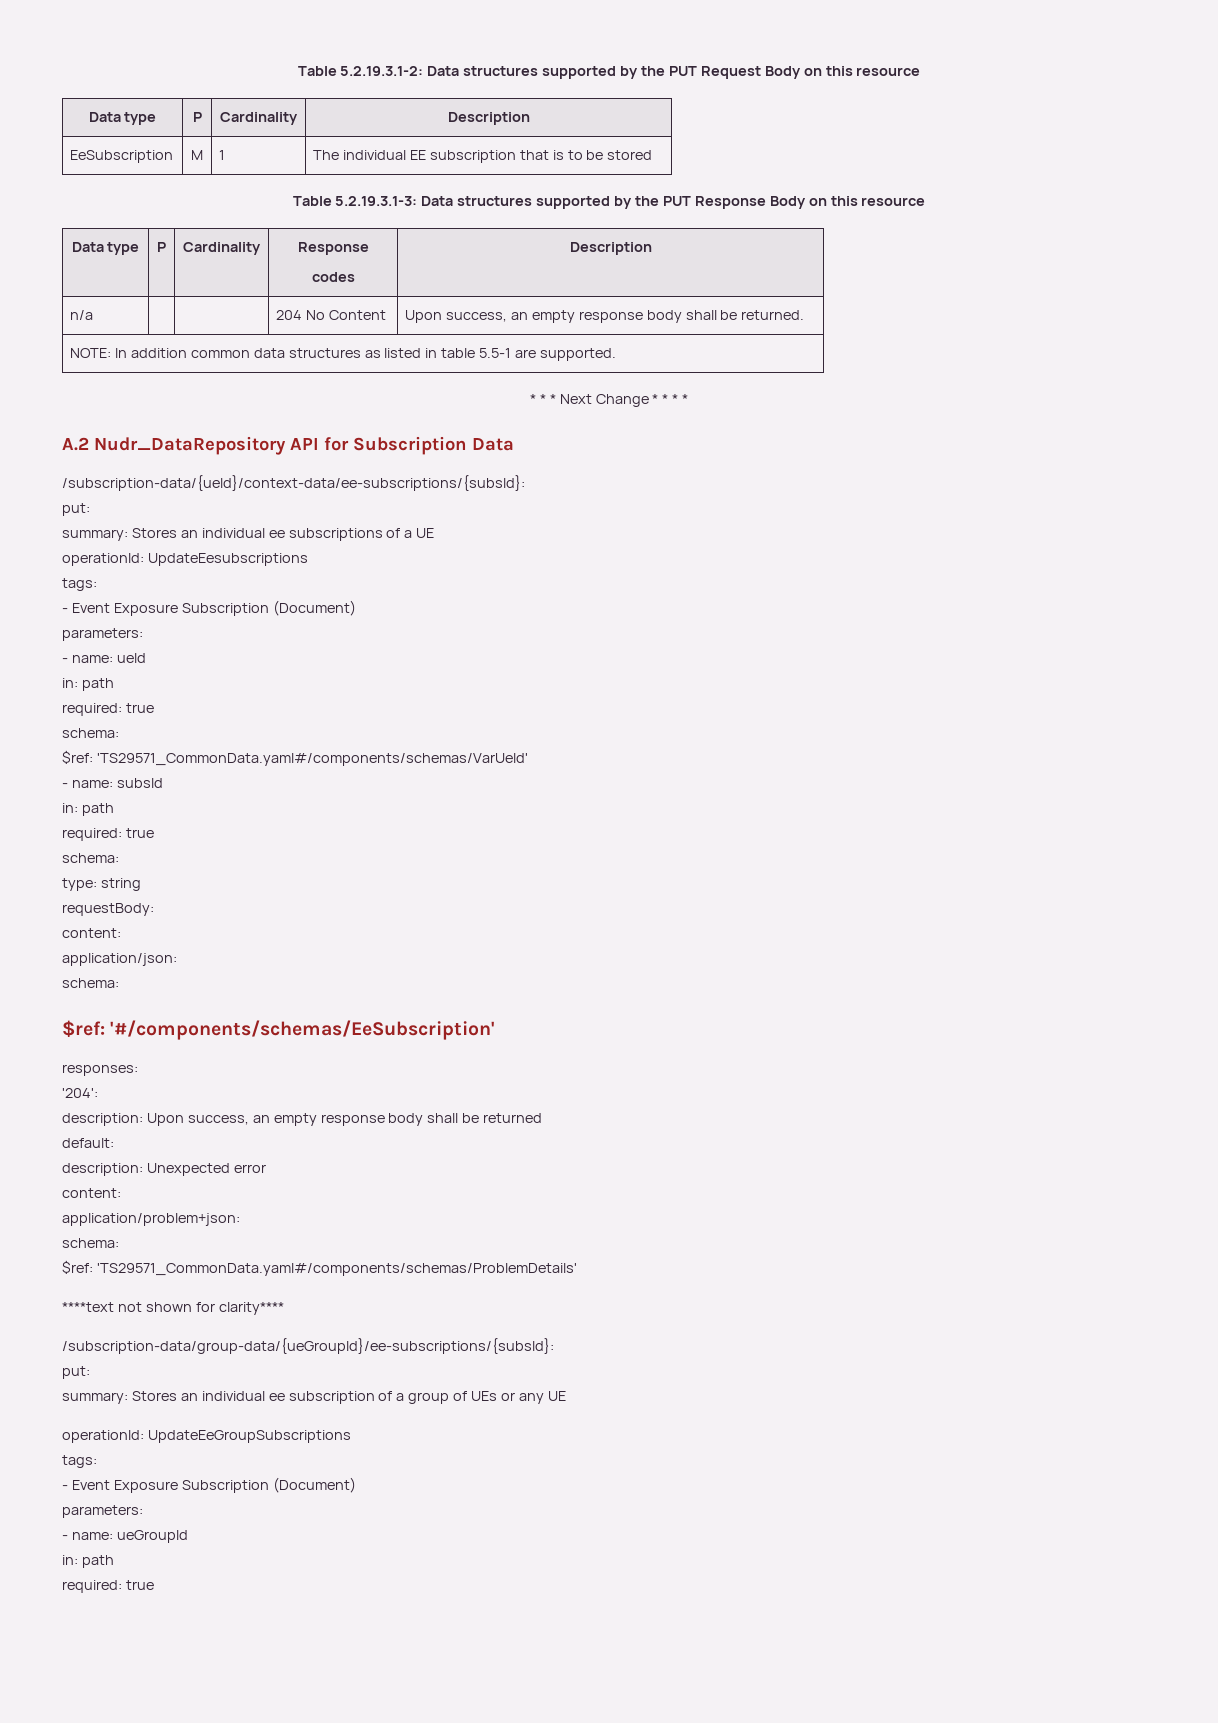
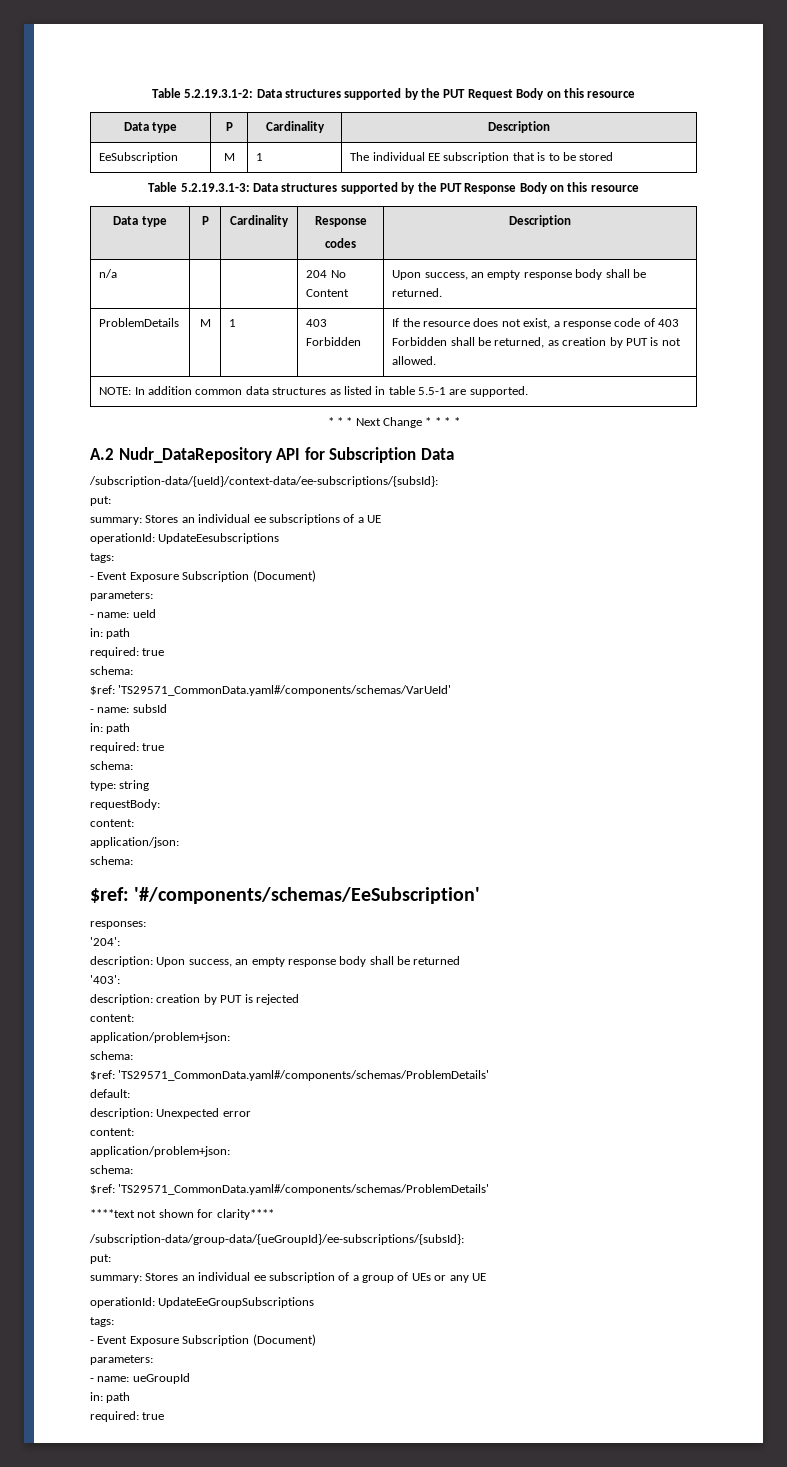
+ ProblemDetails | M | 1 | 403 Forbidden | If the resource does not exist, a response code of 403 Forbidden shall be returned, as creation by PUT is not allowed.
+ '403':
+ description: creation by PUT is rejected
+ content:
+ application/problem+json:
+ schema:
+ $ref: 'TS29571_CommonData.yaml#/components/schemas/ProblemDetails'

